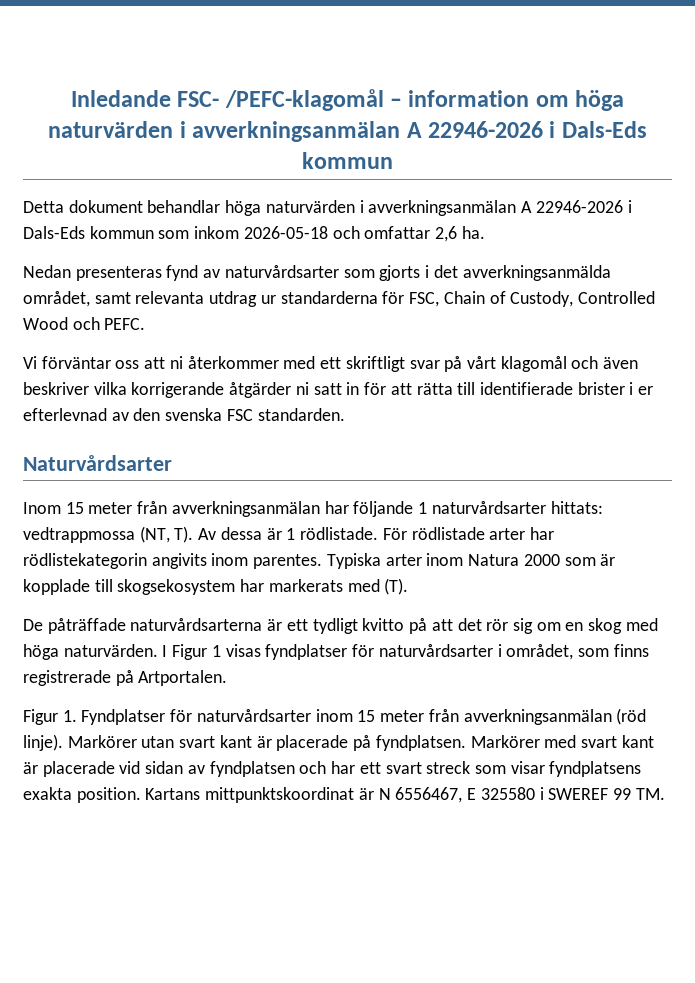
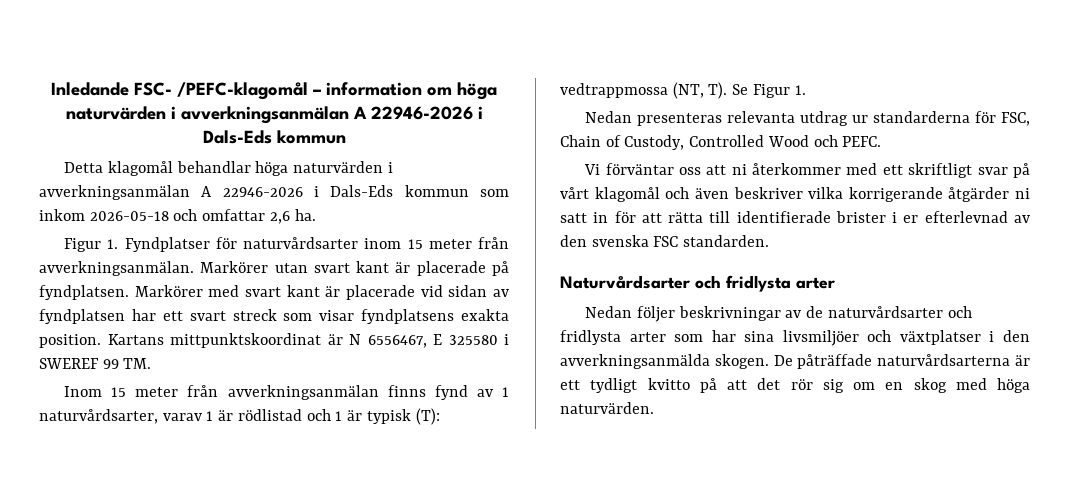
- Detta dokument behandlar höga naturvärden i avverkningsanmälan A 22946-2026 i Dals-Eds kommun som inkom 2026-05-18 och omfattar 2,6 ha.
+ Detta klagomål behandlar höga naturvärden i avverkningsanmälan A 22946-2026 i Dals-Eds kommun som inkom 2026-05-18 och omfattar 2,6 ha.
- Nedan presenteras fynd av naturvårdsarter som gjorts i det avverkningsanmälda området, samt relevanta utdrag ur standarderna för FSC, Chain of Custody, Controlled Wood och PEFC.
+ Figur 1. Fyndplatser för naturvårdsarter inom 15 meter från avverkningsanmälan. Markörer utan svart kant är placerade på fyndplatsen. Markörer med svart kant är placerade vid sidan av fyndplatsen har ett svart streck som visar fyndplatsens exakta position. Kartans mittpunktskoordinat är N 6556467, E 325580 i SWEREF 99 TM.
+ Inom 15 meter från avverkningsanmälan finns fynd av 1 naturvårdsarter, varav 1 är rödlistad och 1 är typisk (T): vedtrappmossa (NT, T). Se Figur 1.
+ Nedan presenteras relevanta utdrag ur standarderna för FSC, Chain of Custody, Controlled Wood och PEFC.
- Naturvårdsarter
- Inom 15 meter från avverkningsanmälan har följande 1 naturvårdsarter hittats: vedtrappmossa (NT, T). Av dessa är 1 rödlistade. För rödlistade arter har rödlistekategorin angivits inom parentes. Typiska arter inom Natura 2000 som är kopplade till skogsekosystem har markerats med (T).
- De påträffade naturvårdsarterna är ett tydligt kvitto på att det rör sig om en skog med höga naturvärden. I Figur 1 visas fyndplatser för naturvårdsarter i området, som finns registrerade på Artportalen.
- Figur 1. Fyndplatser för naturvårdsarter inom 15 meter från avverkningsanmälan (röd linje). Markörer utan svart kant är placerade på fyndplatsen. Markörer med svart kant är placerade vid sidan av fyndplatsen och har ett svart streck som visar fyndplatsens exakta position. Kartans mittpunktskoordinat är N 6556467, E 325580 i SWEREF 99 TM.
+ Naturvårdsarter och fridlysta arter
+ Nedan följer beskrivningar av de naturvårdsarter och fridlysta arter som har sina livsmiljöer och växtplatser i den avverkningsanmälda skogen. De påträffade naturvårdsarterna är ett tydligt kvitto på att det rör sig om en skog med höga naturvärden.

